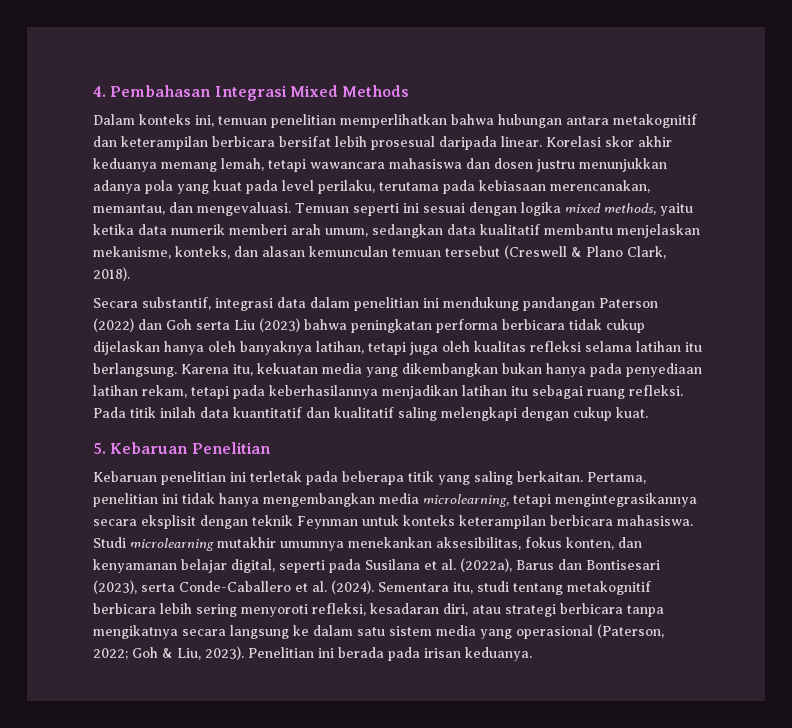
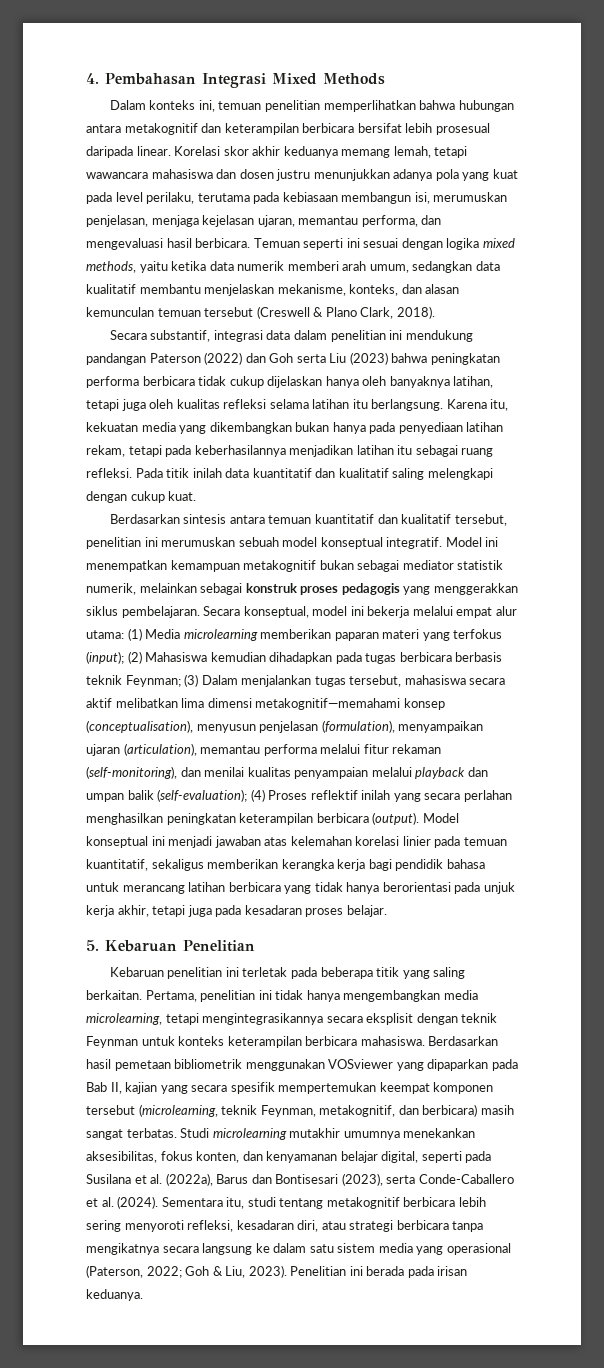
- Korelasi skor akhir keduanya memang lemah, tetapi wawancara mahasiswa dan dosen justru menunjukkan adanya pola yang kuat pada level perilaku, terutama pada kebiasaan merencanakan, memantau, dan mengevaluasi.
+ Korelasi skor akhir keduanya memang lemah, tetapi wawancara mahasiswa dan dosen justru menunjukkan adanya pola yang kuat pada level perilaku, terutama pada kebiasaan membangun isi, merumuskan penjelasan, menjaga kejelasan ujaran, memantau performa, dan mengevaluasi hasil berbicara.
+ Berdasarkan sintesis antara temuan kuantitatif dan kualitatif tersebut, penelitian ini merumuskan sebuah model konseptual integratif. Model ini menempatkan kemampuan metakognitif bukan sebagai mediator statistik numerik, melainkan sebagai konstruk proses pedagogis yang menggerakkan siklus pembelajaran. Secara konseptual, model ini bekerja melalui empat alur utama: (1) Media microlearning memberikan paparan materi yang terfokus (input); (2) Mahasiswa kemudian dihadapkan pada tugas berbicara berbasis teknik Feynman; (3) Dalam menjalankan tugas tersebut, mahasiswa secara aktif melibatkan lima dimensi metakognitif—memahami konsep (conceptualisation), menyusun penjelasan (formulation), menyampaikan ujaran (articulation), memantau performa melalui fitur rekaman (self-monitoring), dan menilai kualitas penyampaian melalui playback dan umpan balik (self-evaluation); (4) Proses reflektif inilah yang secara perlahan menghasilkan peningkatan keterampilan berbicara (output). Model konseptual ini menjadi jawaban atas kelemahan korelasi linier pada temuan kuantitatif, sekaligus memberikan kerangka kerja bagi pendidik bahasa untuk merancang latihan berbicara yang tidak hanya berorientasi pada unjuk kerja akhir, tetapi juga pada kesadaran proses belajar.
+ Berdasarkan hasil pemetaan bibliometrik menggunakan VOSviewer yang dipaparkan pada Bab II, kajian yang secara spesifik mempertemukan keempat komponen tersebut (microlearning, teknik Feynman, metakognitif, dan berbicara) masih sangat terbatas.

